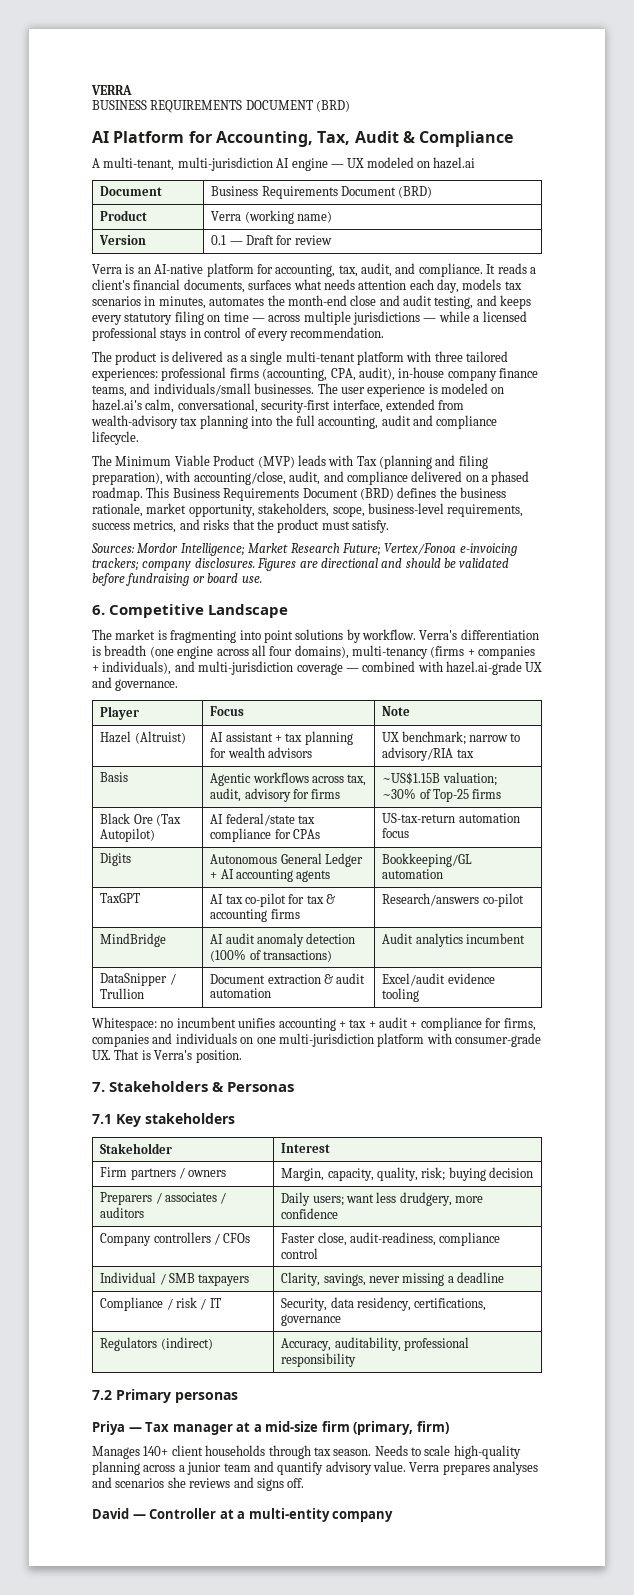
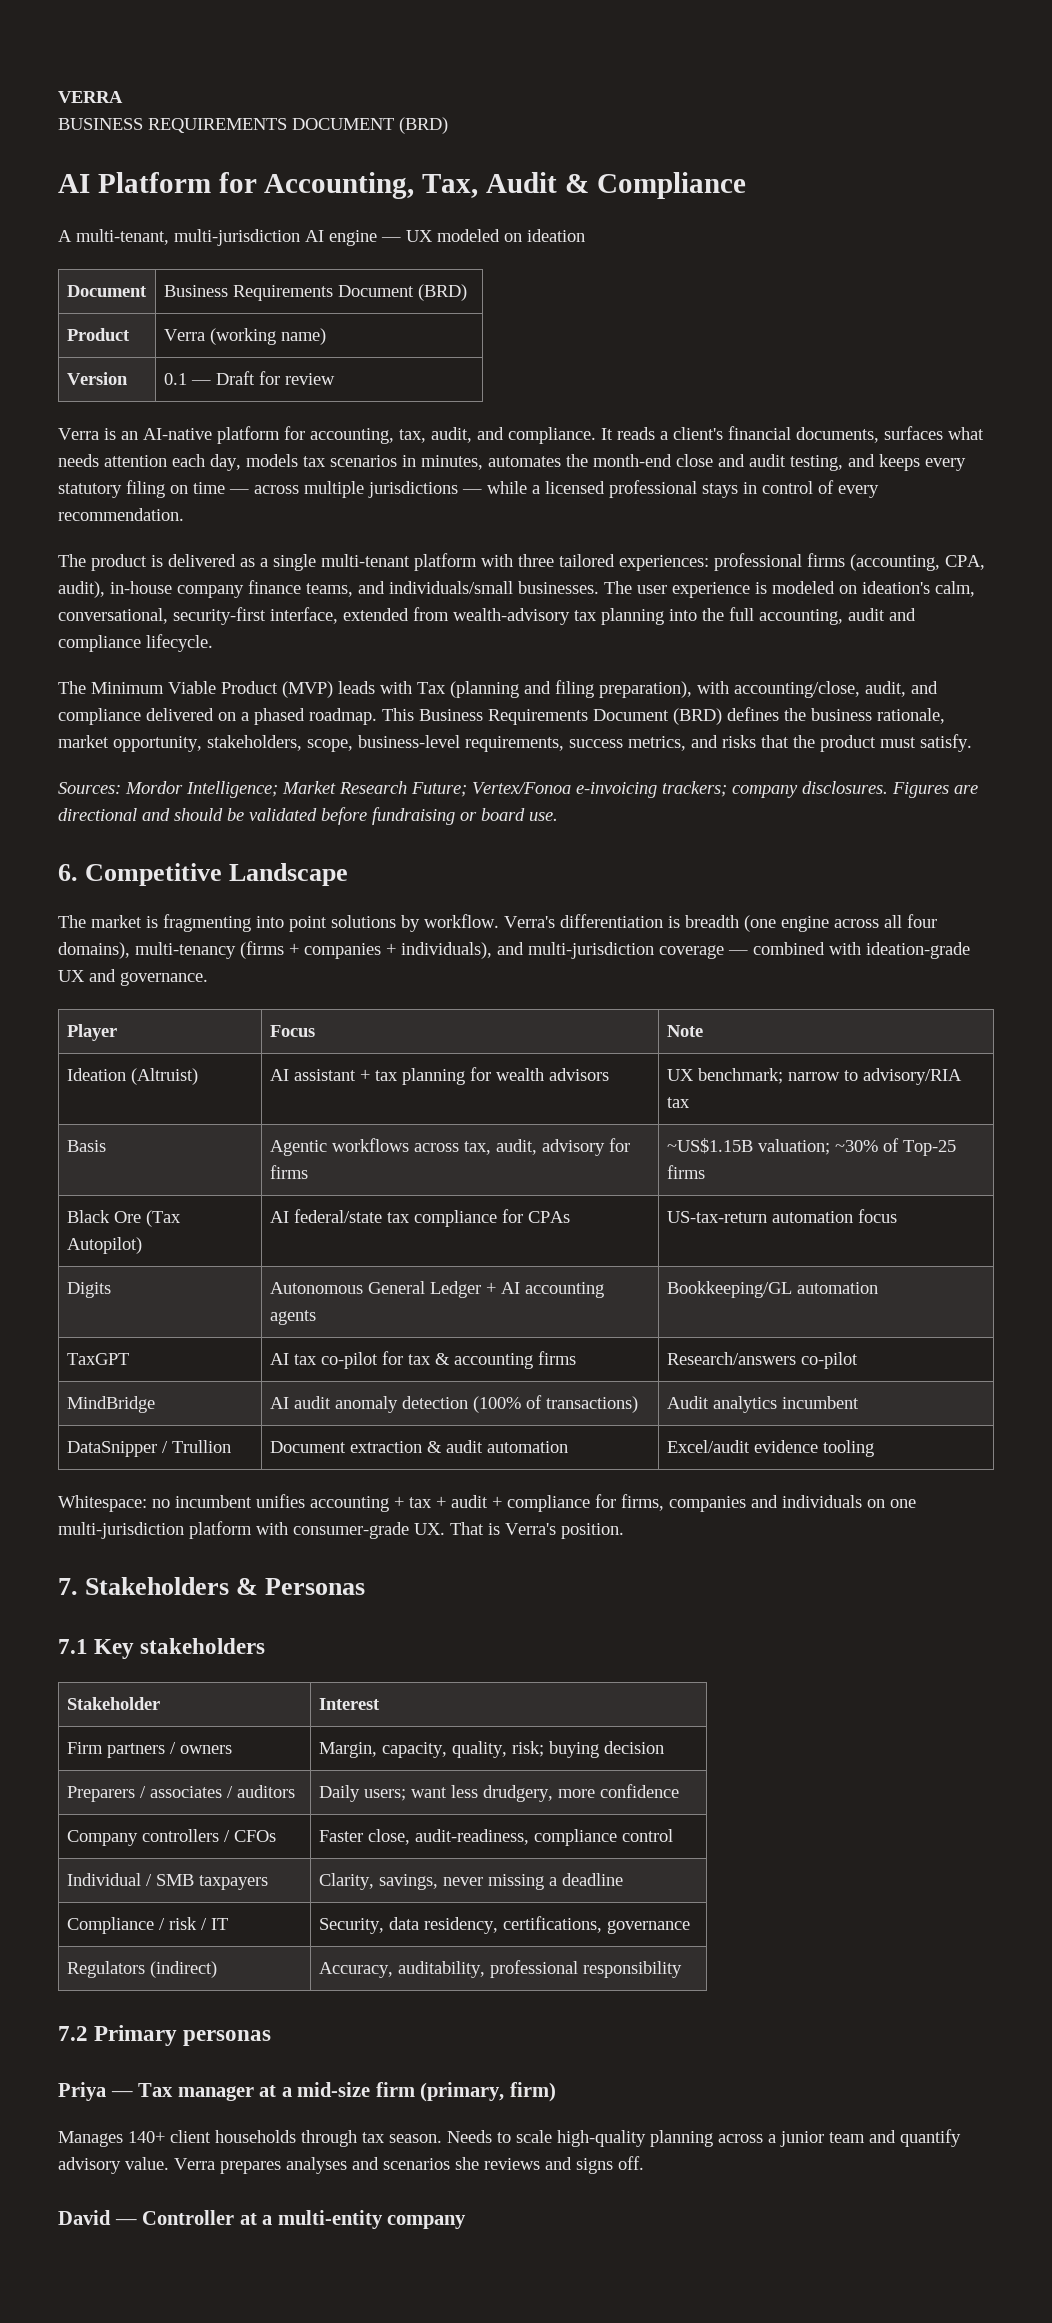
- A multi-tenant, multi-jurisdiction AI engine — UX modeled on hazel.ai
+ A multi-tenant, multi-jurisdiction AI engine — UX modeled on ideation
- The user experience is modeled on hazel.ai's calm, conversational, security-first interface, extended from wealth-advisory tax planning into the full accounting, audit and compliance lifecycle.
+ The user experience is modeled on ideation's calm, conversational, security-first interface, extended from wealth-advisory tax planning into the full accounting, audit and compliance lifecycle.
- Verra's differentiation is breadth (one engine across all four domains), multi-tenancy (firms + companies + individuals), and multi-jurisdiction coverage — combined with hazel.ai-grade UX and governance.
+ Verra's differentiation is breadth (one engine across all four domains), multi-tenancy (firms + companies + individuals), and multi-jurisdiction coverage — combined with ideation-grade UX and governance.
- Hazel (Altruist) | AI assistant + tax planning for wealth advisors | UX benchmark; narrow to advisory/RIA tax
+ Ideation (Altruist) | AI assistant + tax planning for wealth advisors | UX benchmark; narrow to advisory/RIA tax

